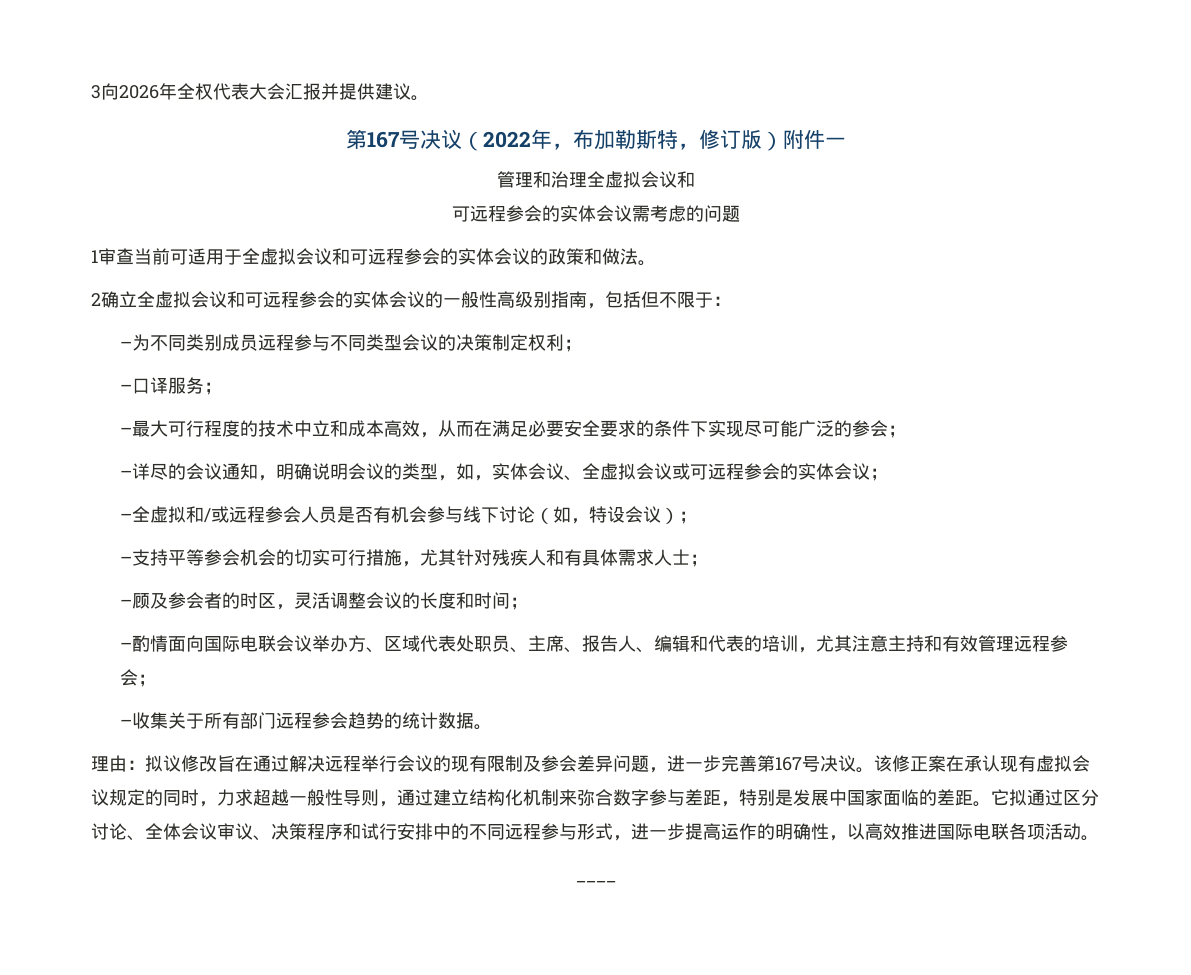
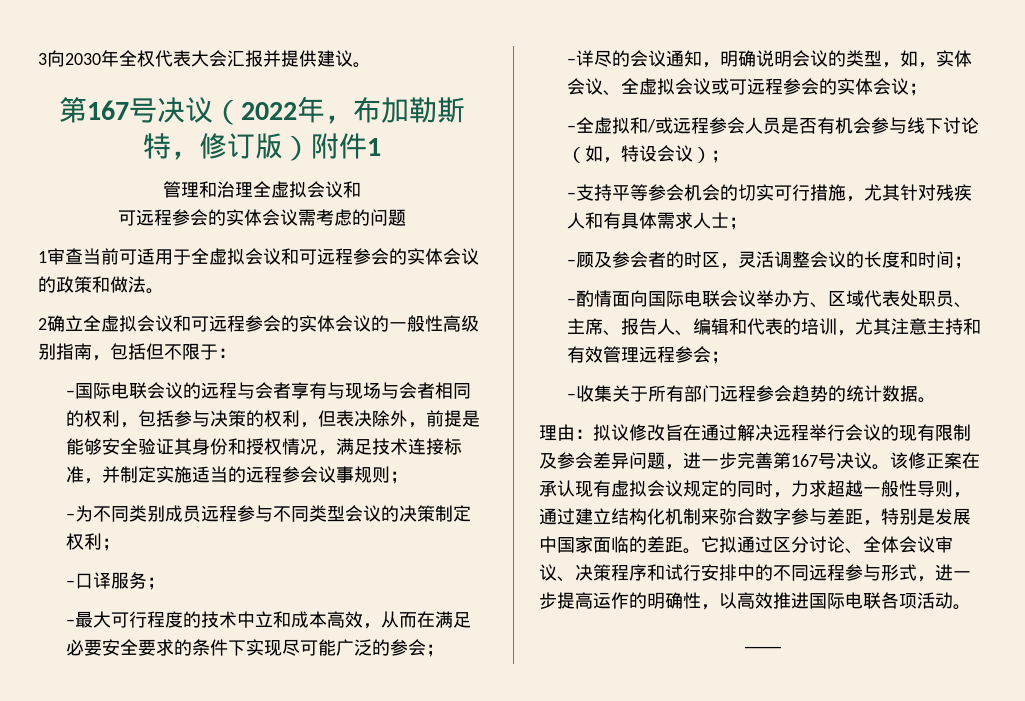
- 3向2026年全权代表大会汇报并提供建议。
+ 3向2030年全权代表大会汇报并提供建议。
- 第167号决议（2022年，布加勒斯特，修订版）附件一
+ 第167号决议（2022年，布加勒斯特，修订版）附件1
+ –国际电联会议的远程与会者享有与现场与会者相同的权利，包括参与决策的权利，但表决除外，前提是能够安全验证其身份和授权情况，满足技术连接标准，并制定实施适当的远程参会议事规则；

